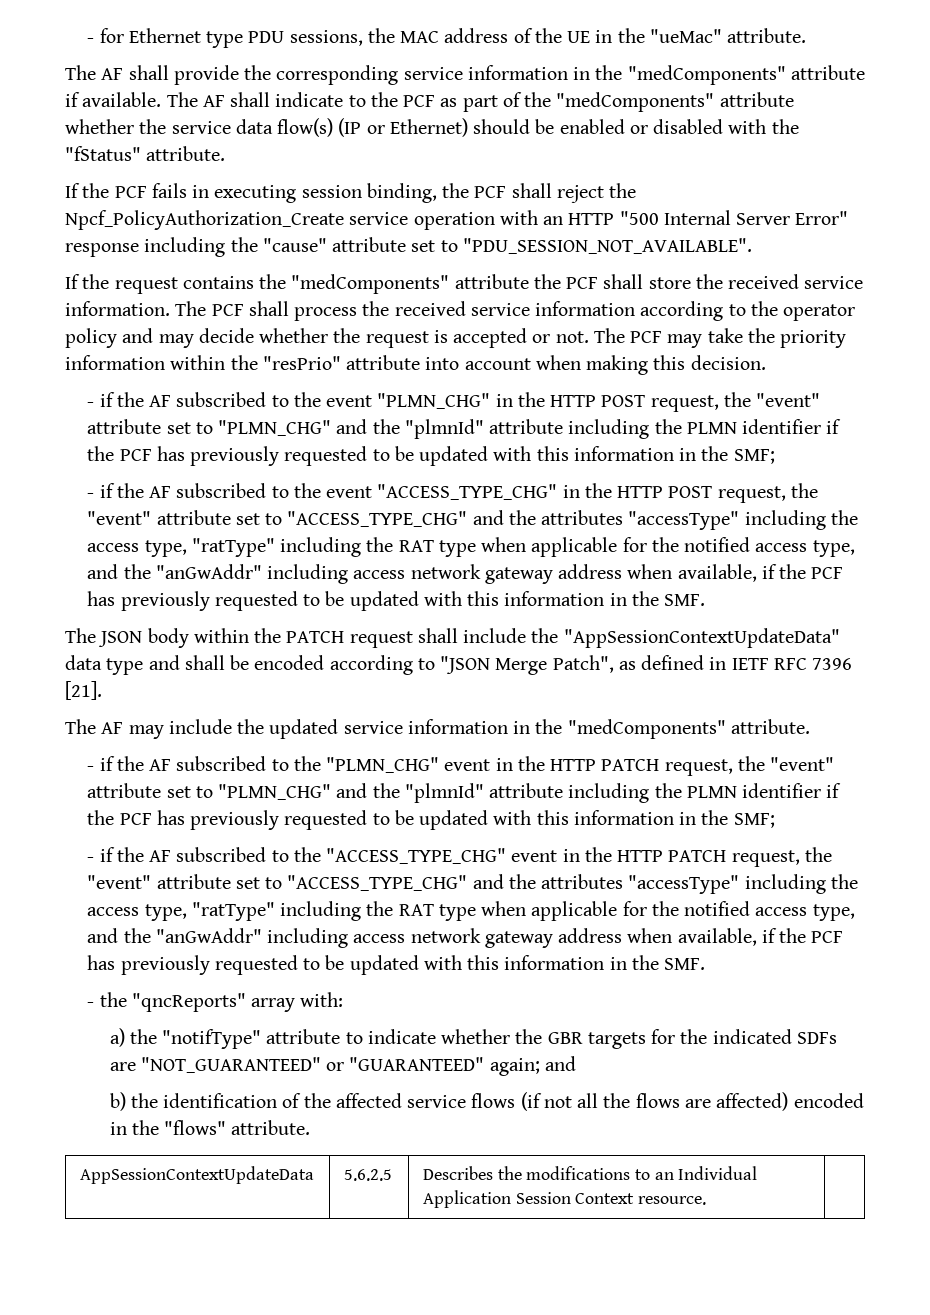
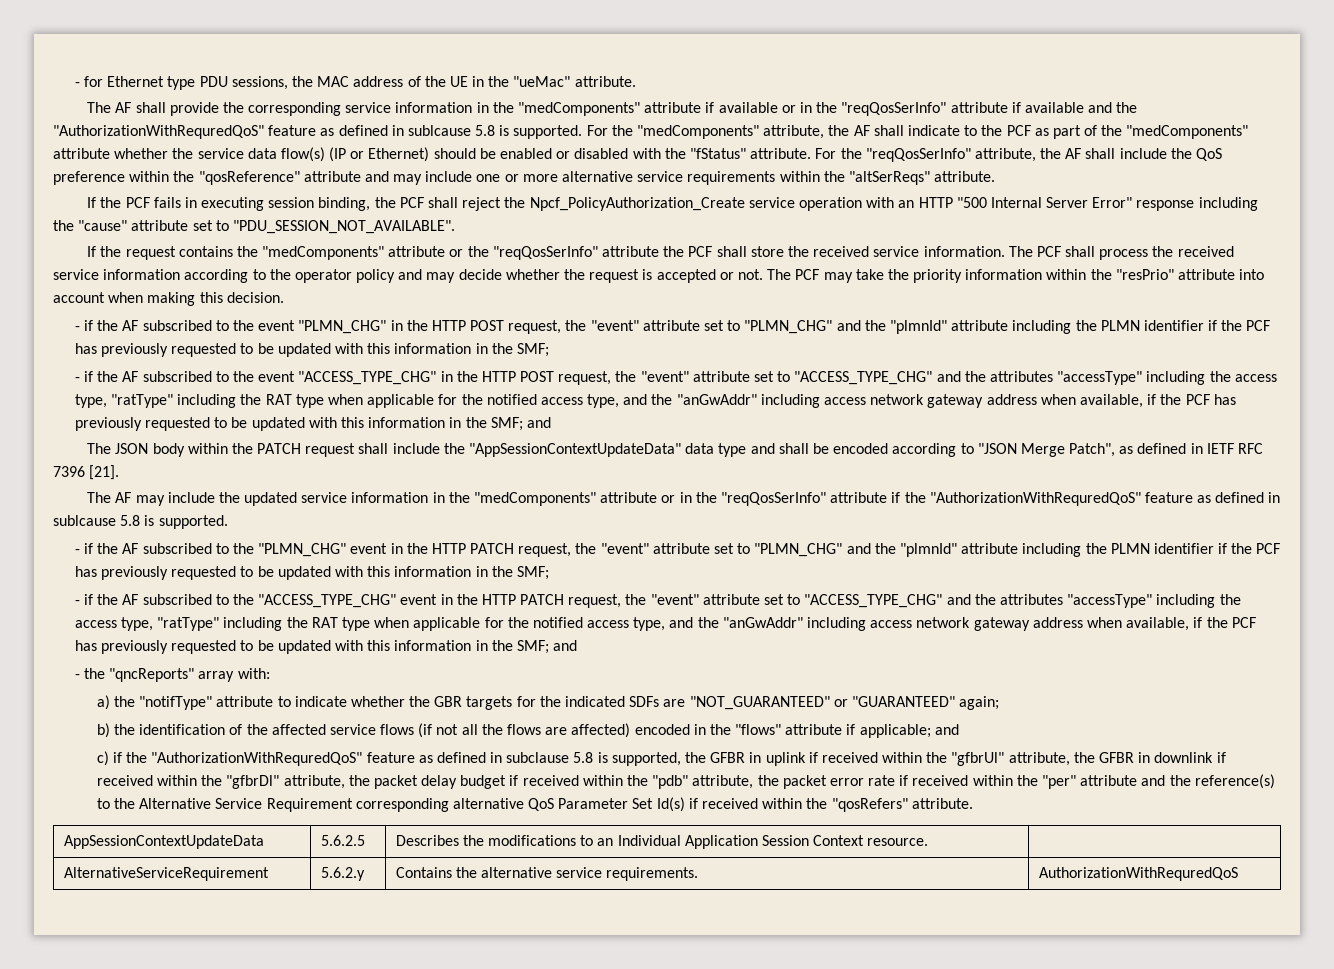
- The AF shall provide the corresponding service information in the "medComponents" attribute if available. The AF shall indicate to the PCF as part of the "medComponents" attribute whether the service data flow(s) (IP or Ethernet) should be enabled or disabled with the "fStatus" attribute.
+ The AF shall provide the corresponding service information in the "medComponents" attribute if available or in the "reqQosSerInfo" attribute if available and the "AuthorizationWithRequredQoS" feature as defined in sublcause 5.8 is supported. For the "medComponents" attribute, the AF shall indicate to the PCF as part of the "medComponents" attribute whether the service data flow(s) (IP or Ethernet) should be enabled or disabled with the "fStatus" attribute. For the "reqQosSerInfo" attribute, the AF shall include the QoS preference within the "qosReference" attribute and may include one or more alternative service requirements within the "altSerReqs" attribute.
- If the request contains the "medComponents" attribute the PCF shall store the received service information.
+ If the request contains the "medComponents" attribute or the "reqQosSerInfo" attribute the PCF shall store the received service information.
- - if the AF subscribed to the event "ACCESS_TYPE_CHG" in the HTTP POST request, the "event" attribute set to "ACCESS_TYPE_CHG" and the attributes "accessType" including the access type, "ratType" including the RAT type when applicable for the notified access type, and the "anGwAddr" including access network gateway address when available, if the PCF has previously requested to be updated with this information in the SMF.
+ - if the AF subscribed to the event "ACCESS_TYPE_CHG" in the HTTP POST request, the "event" attribute set to "ACCESS_TYPE_CHG" and the attributes "accessType" including the access type, "ratType" including the RAT type when applicable for the notified access type, and the "anGwAddr" including access network gateway address when available, if the PCF has previously requested to be updated with this information in the SMF; and
- The AF may include the updated service information in the "medComponents" attribute.
+ The AF may include the updated service information in the "medComponents" attribute or in the "reqQosSerInfo" attribute if the "AuthorizationWithRequredQoS" feature as defined in sublcause 5.8 is supported.
- - if the AF subscribed to the "ACCESS_TYPE_CHG" event in the HTTP PATCH request, the "event" attribute set to "ACCESS_TYPE_CHG" and the attributes "accessType" including the access type, "ratType" including the RAT type when applicable for the notified access type, and the "anGwAddr" including access network gateway address when available, if the PCF has previously requested to be updated with this information in the SMF.
+ - if the AF subscribed to the "ACCESS_TYPE_CHG" event in the HTTP PATCH request, the "event" attribute set to "ACCESS_TYPE_CHG" and the attributes "accessType" including the access type, "ratType" including the RAT type when applicable for the notified access type, and the "anGwAddr" including access network gateway address when available, if the PCF has previously requested to be updated with this information in the SMF; and
- a) the "notifType" attribute to indicate whether the GBR targets for the indicated SDFs are "NOT_GUARANTEED" or "GUARANTEED" again; and
+ a) the "notifType" attribute to indicate whether the GBR targets for the indicated SDFs are "NOT_GUARANTEED" or "GUARANTEED" again;
- b) the identification of the affected service flows (if not all the flows are affected) encoded in the "flows" attribute.
+ b) the identification of the affected service flows (if not all the flows are affected) encoded in the "flows" attribute if applicable; and
+ c) if the "AuthorizationWithRequredQoS" feature as defined in subclause 5.8 is supported, the GFBR in uplink if received within the "gfbrUl" attribute, the GFBR in downlink if received within the "gfbrDl" attribute, the packet delay budget if received within the "pdb" attribute, the packet error rate if received within the "per" attribute and the reference(s) to the Alternative Service Requirement corresponding alternative QoS Parameter Set Id(s) if received within the "qosRefers" attribute.
+ AlternativeServiceRequirement | 5.6.2.y | Contains the alternative service requirements. | AuthorizationWithRequredQoS

